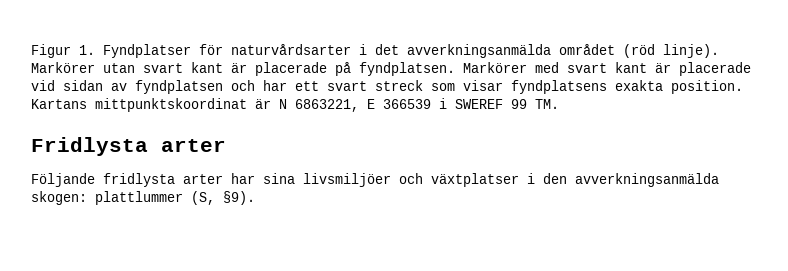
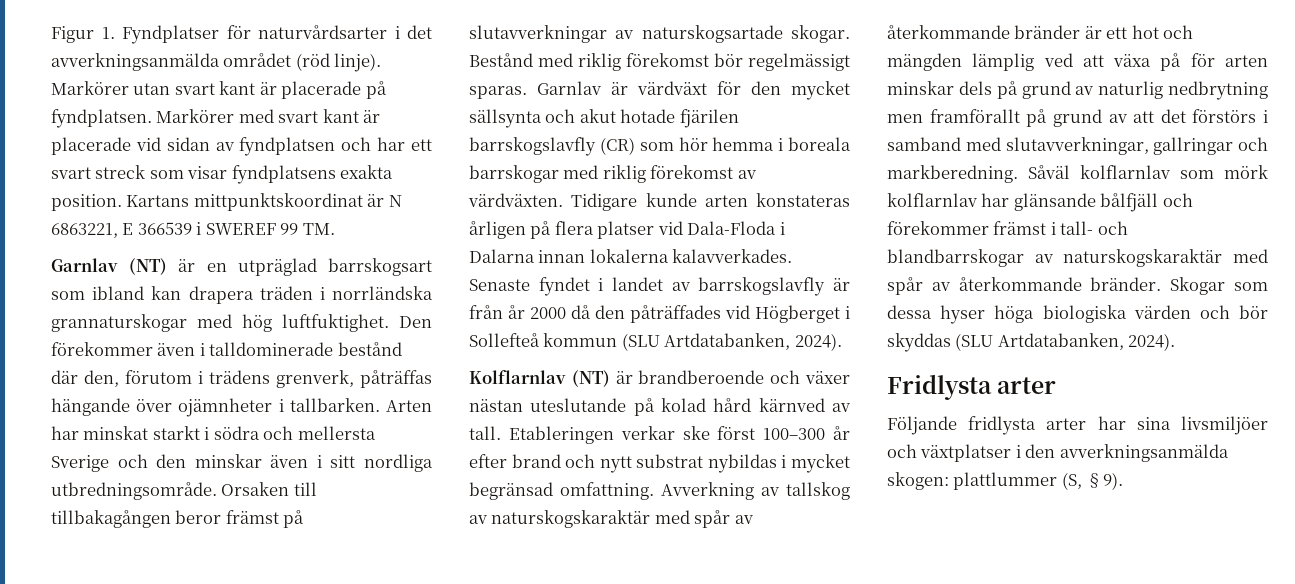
+ Garnlav (NT) är en utpräglad barrskogsart som ibland kan drapera träden i norrländska grannaturskogar med hög luftfuktighet. Den förekommer även i talldominerade bestånd där den, förutom i trädens grenverk, påträffas hängande över ojämnheter i tallbarken. Arten har minskat starkt i södra och mellersta Sverige och den minskar även i sitt nordliga utbredningsområde. Orsaken till tillbakagången beror främst på slutavverkningar av naturskogsartade skogar. Bestånd med riklig förekomst bör regelmässigt sparas. Garnlav är värdväxt för den mycket sällsynta och akut hotade fjärilen barrskogslavfly (CR) som hör hemma i boreala barrskogar med riklig förekomst av värdväxten. Tidigare kunde arten konstateras årligen på flera platser vid Dala-Floda i Dalarna innan lokalerna kalavverkades. Senaste fyndet i landet av barrskogslavfly är från år 2000 då den påträffades vid Högberget i Sollefteå kommun (SLU Artdatabanken, 2024).
+ Kolflarnlav (NT) är brandberoende och växer nästan uteslutande på kolad hård kärnved av tall. Etableringen verkar ske först 100–300 år efter brand och nytt substrat nybildas i mycket begränsad omfattning. Avverkning av tallskog av naturskogskaraktär med spår av återkommande bränder är ett hot och mängden lämplig ved att växa på för arten minskar dels på grund av naturlig nedbrytning men framförallt på grund av att det förstörs i samband med slutavverkningar, gallringar och markberedning. Såväl kolflarnlav som mörk kolflarnlav har glänsande bålfjäll och förekommer främst i tall- och blandbarrskogar av naturskogskaraktär med spår av återkommande bränder. Skogar som dessa hyser höga biologiska värden och bör skyddas (SLU Artdatabanken, 2024).

